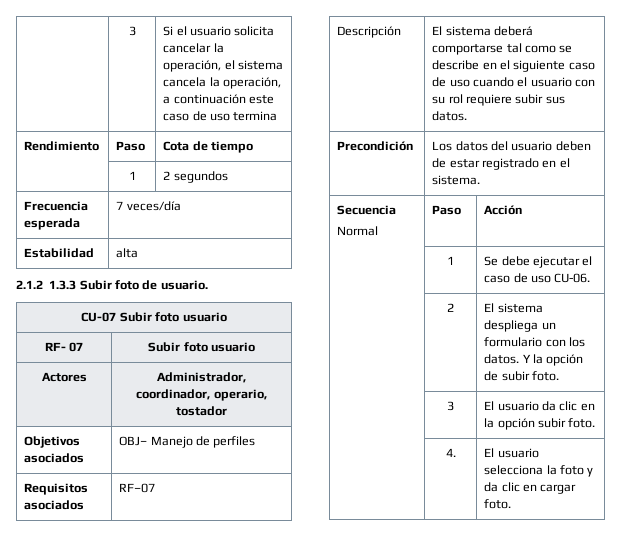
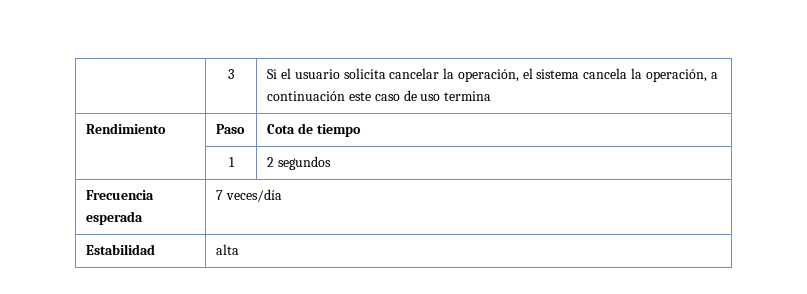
- 2.1.2 1.3.3 Subir foto de usuario.
- CU-07 Subir foto usuario
- RF- 07 | Subir foto usuario
- Actores | Administrador, coordinador, operario, tostador
- Objetivos asociados | OBJ– Manejo de perfiles
- Requisitos asociados | RF–07
- Descripción | El sistema deberá comportarse tal como se describe en el siguiente caso de uso cuando el usuario con su rol requiere subir sus datos.
- Precondición | Los datos del usuario deben de estar registrado en el sistema.
- Secuencia
- Normal | Paso | Acción
- | 1 | Se debe ejecutar el caso de uso CU-06.
- | 2 | El sistema despliega un formulario con los datos. Y la opción de subir foto.
- | 3 | El usuario da clic en la opción subir foto.
- | 4. | El usuario selecciona la foto y da clic en cargar foto.

